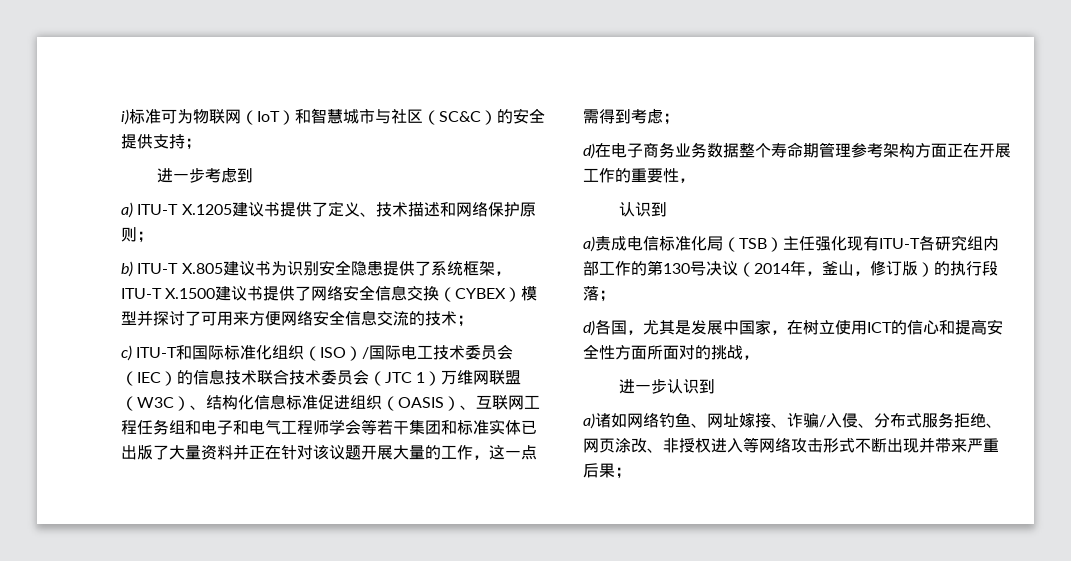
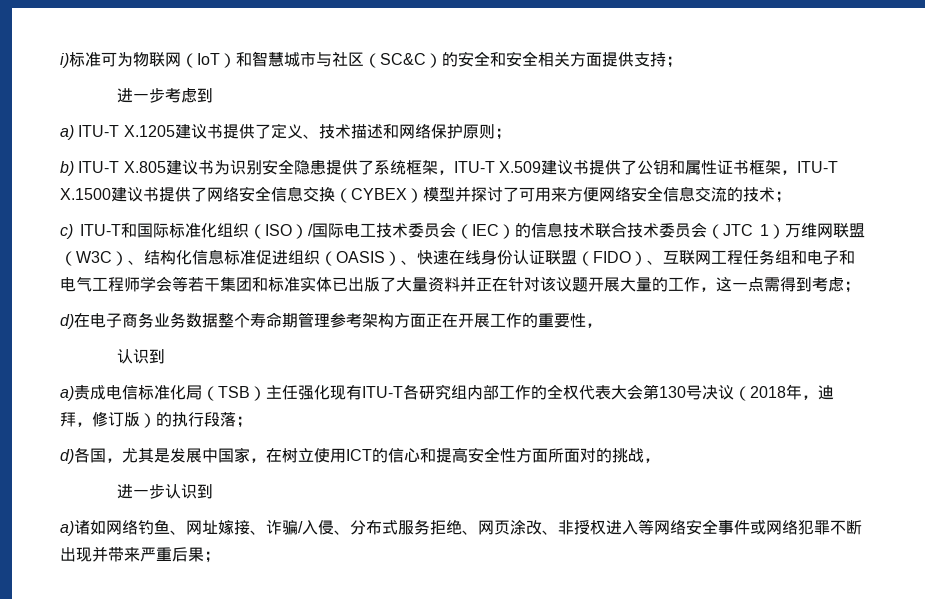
- i)标准可为物联网（IoT）和智慧城市与社区（SC&C）的安全提供支持；
+ i)标准可为物联网（IoT）和智慧城市与社区（SC&C）的安全和安全相关方面提供支持；
- b) ITU-T X.805建议书为识别安全隐患提供了系统框架，ITU-T X.1500建议书提供了网络安全信息交换（CYBEX）模型并探讨了可用来方便网络安全信息交流的技术；
+ b) ITU-T X.805建议书为识别安全隐患提供了系统框架，ITU-T X.509建议书提供了公钥和属性证书框架，ITU-T X.1500建议书提供了网络安全信息交换（CYBEX）模型并探讨了可用来方便网络安全信息交流的技术；
- c) ITU-T和国际标准化组织（ISO）/国际电工技术委员会（IEC）的信息技术联合技术委员会（JTC 1）万维网联盟（W3C）、结构化信息标准促进组织（OASIS）、互联网工程任务组和电子和电气工程师学会等若干集团和标准实体已出版了大量资料并正在针对该议题开展大量的工作，这一点需得到考虑；
+ c) ITU-T和国际标准化组织（ISO）/国际电工技术委员会（IEC）的信息技术联合技术委员会（JTC 1）万维网联盟（W3C）、结构化信息标准促进组织（OASIS）、快速在线身份认证联盟（FIDO）、互联网工程任务组和电子和电气工程师学会等若干集团和标准实体已出版了大量资料并正在针对该议题开展大量的工作，这一点需得到考虑；
- a)责成电信标准化局（TSB）主任强化现有ITU-T各研究组内部工作的第130号决议（2014年，釜山，修订版）的执行段落；
+ a)责成电信标准化局（TSB）主任强化现有ITU-T各研究组内部工作的全权代表大会第130号决议（2018年，迪拜，修订版）的执行段落；
- a)诸如网络钓鱼、网址嫁接、诈骗/入侵、分布式服务拒绝、网页涂改、非授权进入等网络攻击形式不断出现并带来严重后果；
+ a)诸如网络钓鱼、网址嫁接、诈骗/入侵、分布式服务拒绝、网页涂改、非授权进入等网络安全事件或网络犯罪不断出现并带来严重后果；

